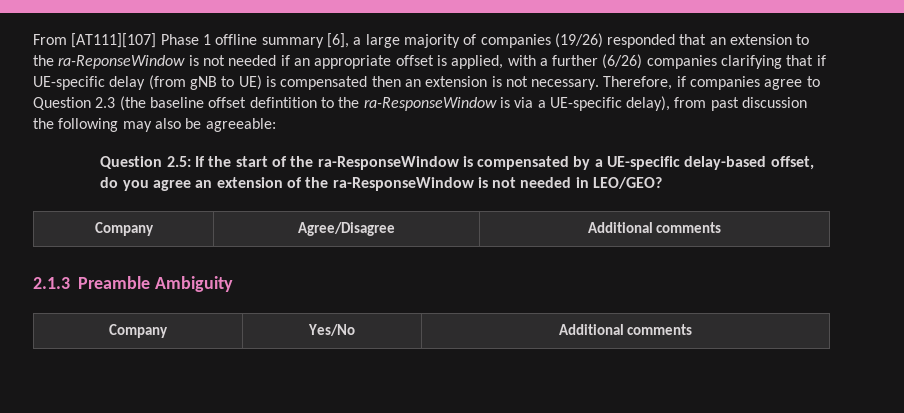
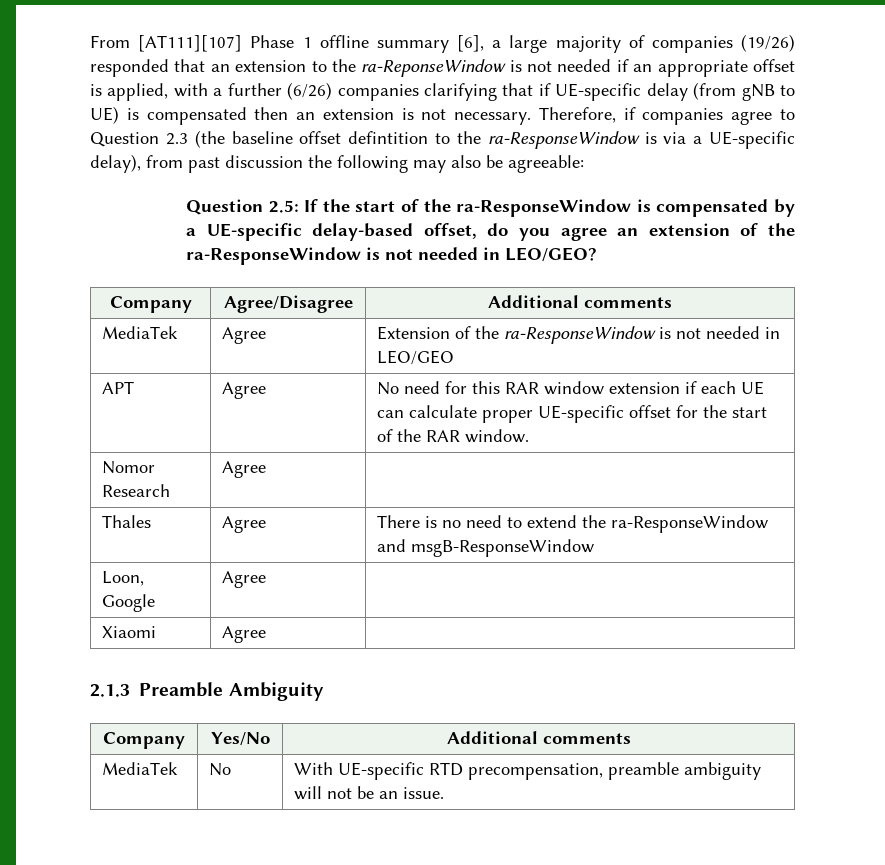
+ MediaTek | Agree | Extension of the ra-ResponseWindow is not needed in LEO/GEO
+ APT | Agree | No need for this RAR window extension if each UE can calculate proper UE-specific offset for the start of the RAR window.
+ Nomor Research | Agree |
+ Thales | Agree | There is no need to extend the ra-ResponseWindow and msgB-ResponseWindow
+ Loon, Google | Agree |
+ Xiaomi | Agree |
+ MediaTek | No | With UE-specific RTD precompensation, preamble ambiguity will not be an issue.

